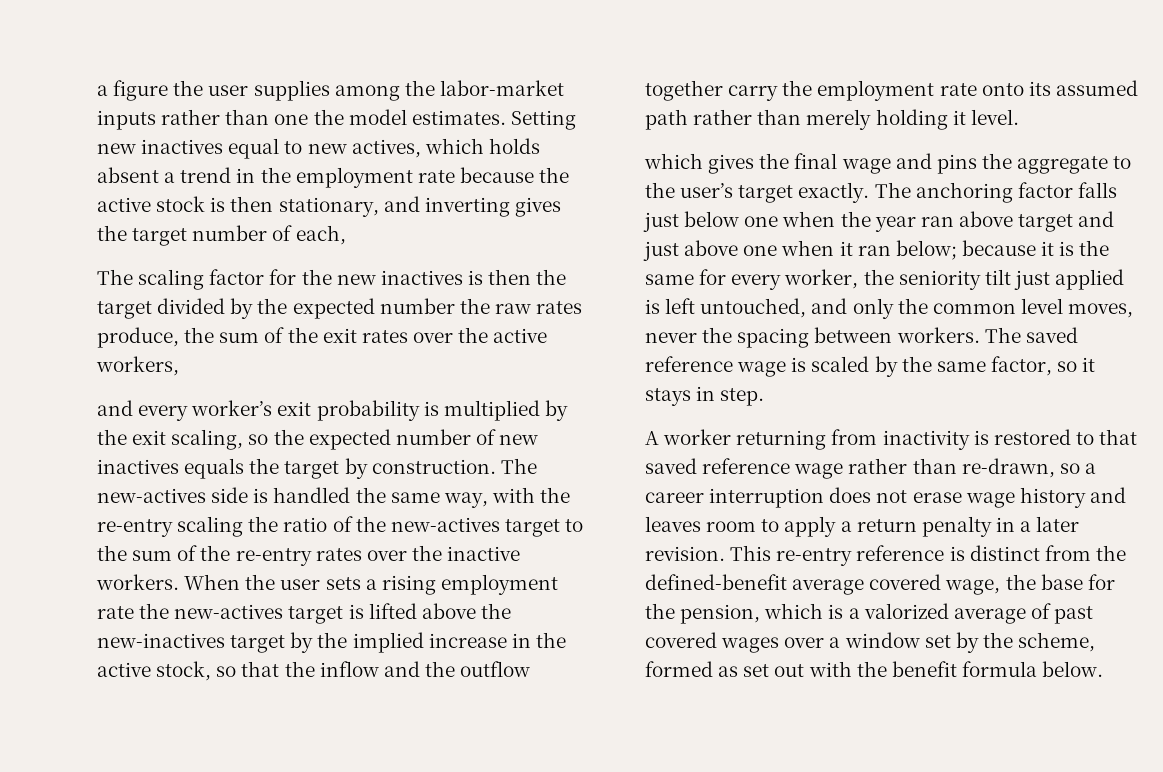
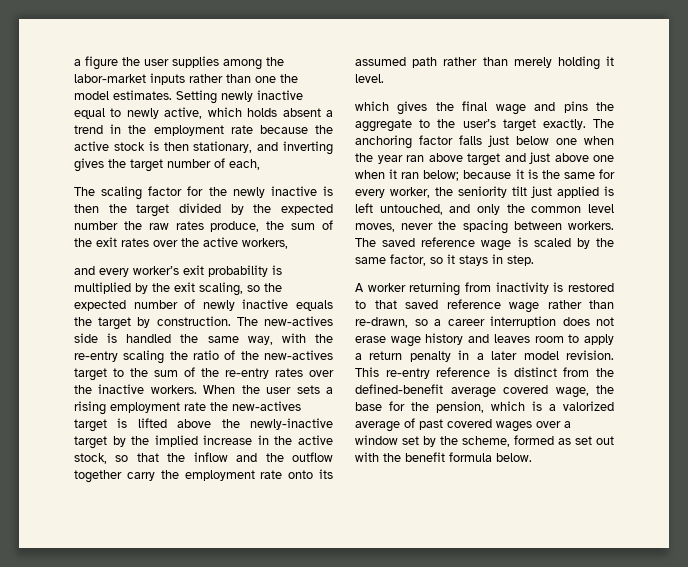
- Setting new inactives equal to new actives, which holds absent a trend in the employment rate because the active stock is then stationary, and inverting gives the target number of each,
+ Setting newly inactive equal to newly active, which holds absent a trend in the employment rate because the active stock is then stationary, and inverting gives the target number of each,
- The scaling factor for the new inactives is then the target divided by the expected number the raw rates produce, the sum of the exit rates over the active workers,
+ The scaling factor for the newly inactive is then the target divided by the expected number the raw rates produce, the sum of the exit rates over the active workers,
- and every worker’s exit probability is multiplied by the exit scaling, so the expected number of new inactives equals the target by construction.
+ and every worker’s exit probability is multiplied by the exit scaling, so the expected number of newly inactive equals the target by construction.
- When the user sets a rising employment rate the new-actives target is lifted above the new-inactives target by the implied increase in the active stock, so that the inflow and the outflow together carry the employment rate onto its assumed path rather than merely holding it level.
+ When the user sets a rising employment rate the new-actives target is lifted above the newly-inactive target by the implied increase in the active stock, so that the inflow and the outflow together carry the employment rate onto its assumed path rather than merely holding it level.
- A worker returning from inactivity is restored to that saved reference wage rather than re-drawn, so a career interruption does not erase wage history and leaves room to apply a return penalty in a later revision.
+ A worker returning from inactivity is restored to that saved reference wage rather than re-drawn, so a career interruption does not erase wage history and leaves room to apply a return penalty in a later model revision.

